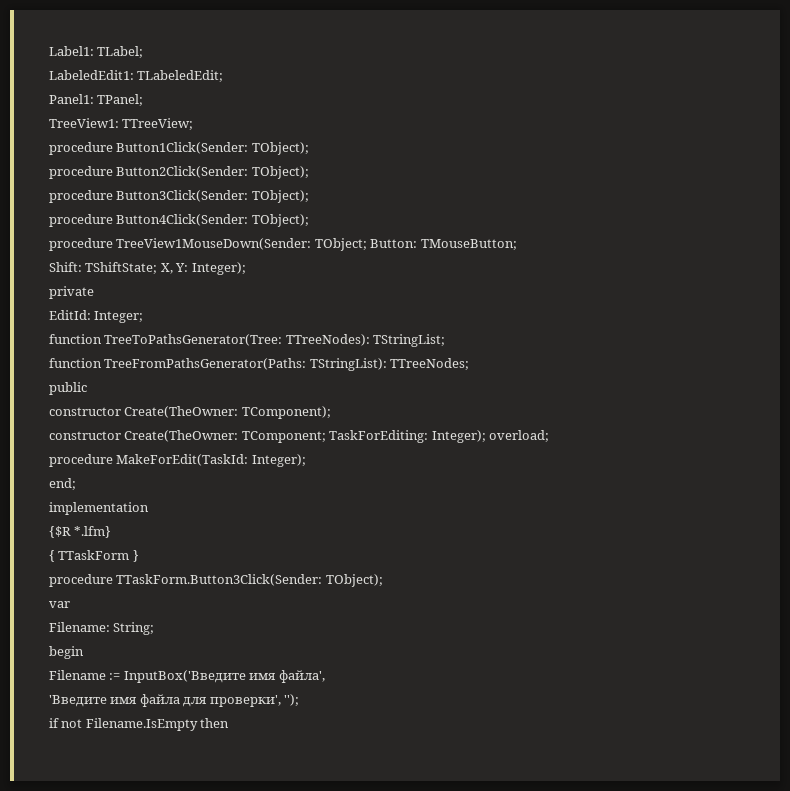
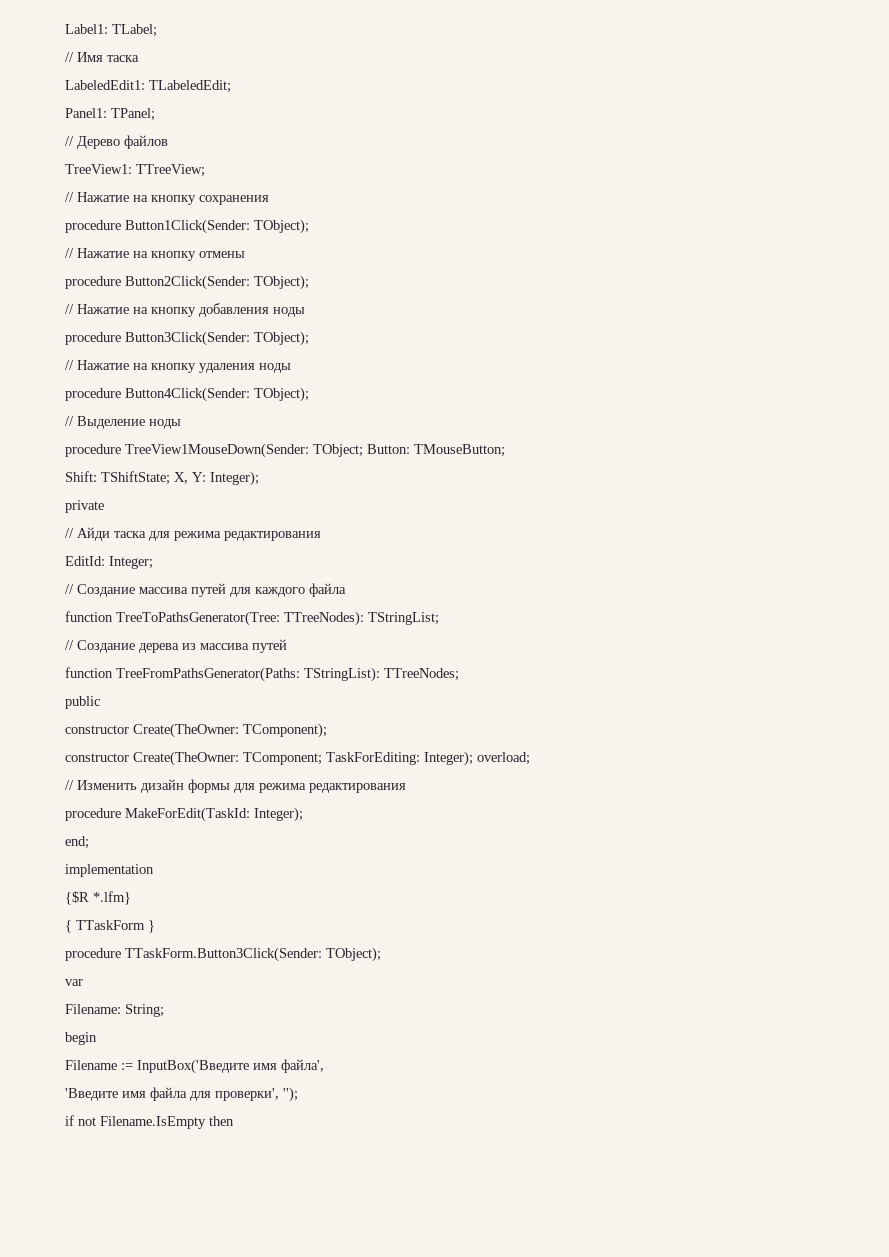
+ // Имя таска
+ // Дерево файлов
+ // Нажатие на кнопку сохранения
  procedure Button1Click(Sender: TObject);
+ // Нажатие на кнопку отмены
  procedure Button2Click(Sender: TObject);
+ // Нажатие на кнопку добавления ноды
  procedure Button3Click(Sender: TObject);
+ // Нажатие на кнопку удаления ноды
+ // Выделение ноды
+ // Айди таска для режима редактирования
  EditId: Integer;
+ // Создание массива путей для каждого файла
  function TreeToPathsGenerator(Tree: TTreeNodes): TStringList;
+ // Создание дерева из массива путей
+ // Изменить дизайн формы для режима редактирования

